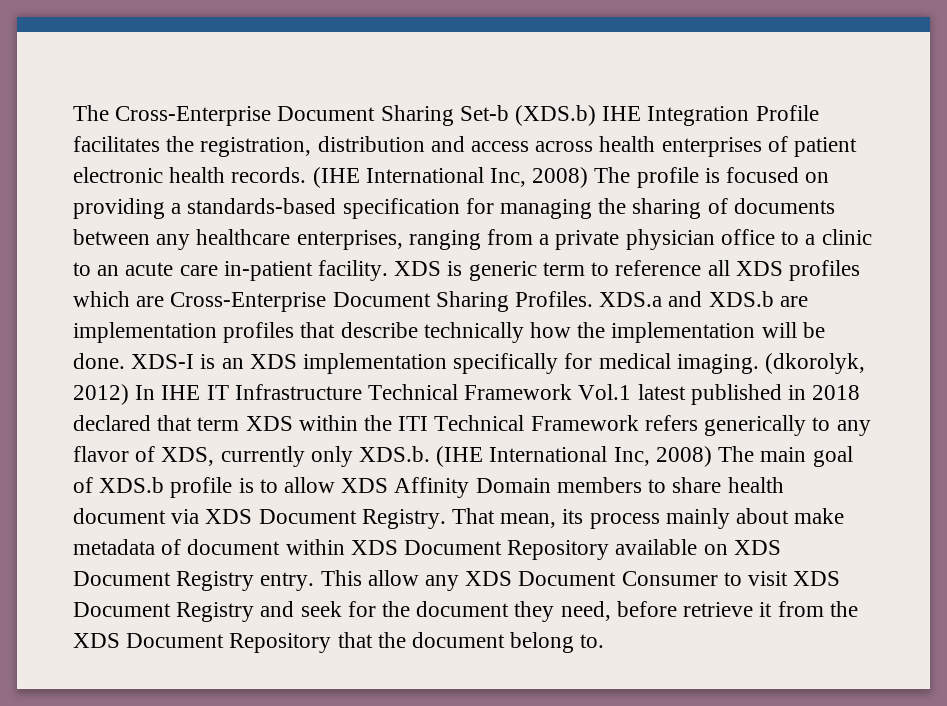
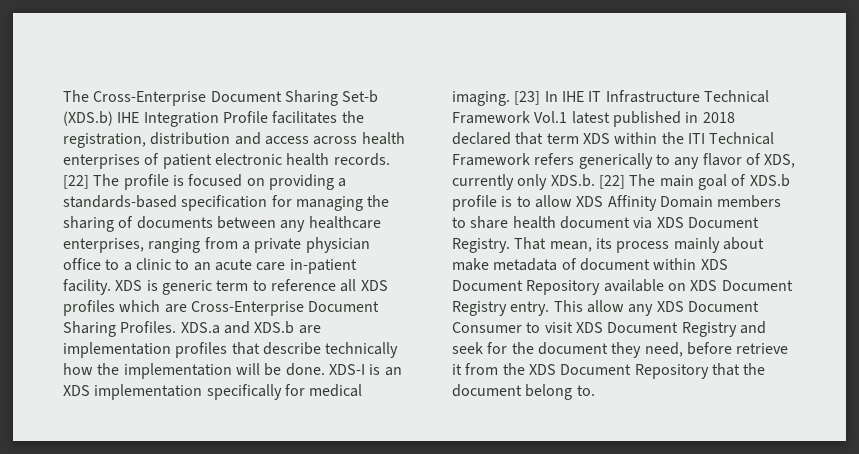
- (IHE International Inc, 2008) The profile is focused on providing a standards-based specification for managing the sharing of documents between any healthcare enterprises, ranging from a private physician office to a clinic to an acute care in-patient facility.
+ [22] The profile is focused on providing a standards-based specification for managing the sharing of documents between any healthcare enterprises, ranging from a private physician office to a clinic to an acute care in-patient facility.
- (dkorolyk, 2012) In IHE IT Infrastructure Technical Framework Vol.1 latest published in 2018 declared that term XDS within the ITI Technical Framework refers generically to any flavor of XDS, currently only XDS.b. (IHE International Inc, 2008) The main goal of XDS.b profile is to allow XDS Affinity Domain members to share health document via XDS Document Registry.
+ [23] In IHE IT Infrastructure Technical Framework Vol.1 latest published in 2018 declared that term XDS within the ITI Technical Framework refers generically to any flavor of XDS, currently only XDS.b. [22] The main goal of XDS.b profile is to allow XDS Affinity Domain members to share health document via XDS Document Registry.

